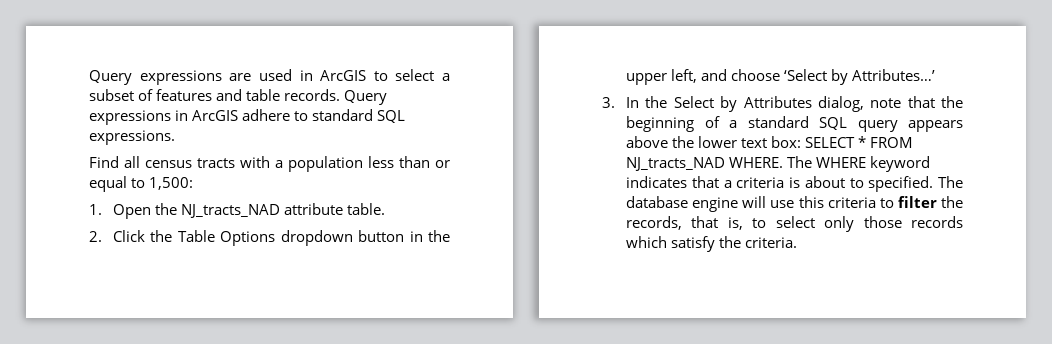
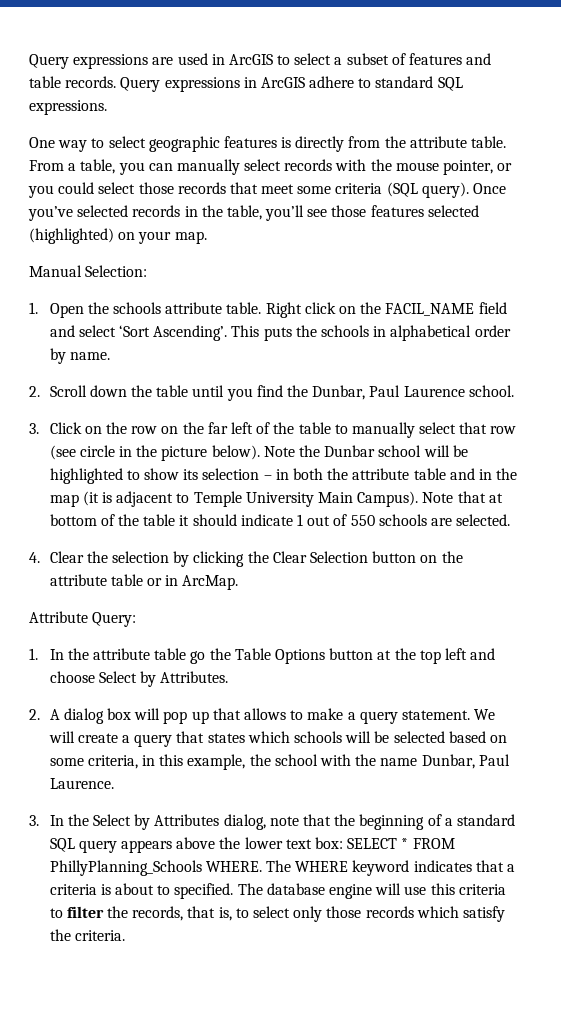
- Find all census tracts with a population less than or equal to 1,500:
+ One way to select geographic features is directly from the attribute table. From a table, you can manually select records with the mouse pointer, or you could select those records that meet some criteria (SQL query). Once you’ve selected records in the table, you’ll see those features selected (highlighted) on your map.
+ Manual Selection:
- 1. Open the NJ_tracts_NAD attribute table.
- 2. Click the Table Options dropdown button in the upper left, and choose ‘Select by Attributes…’
+ 1. Open the schools attribute table. Right click on the FACIL_NAME field and select ‘Sort Ascending’. This puts the schools in alphabetical order by name.
+ 2. Scroll down the table until you find the Dunbar, Paul Laurence school.
+ 3. Click on the row on the far left of the table to manually select that row (see circle in the picture below). Note the Dunbar school will be highlighted to show its selection – in both the attribute table and in the map (it is adjacent to Temple University Main Campus). Note that at bottom of the table it should indicate 1 out of 550 schools are selected.
+ 4. Clear the selection by clicking the Clear Selection button on the attribute table or in ArcMap.
+ Attribute Query:
+ 1. In the attribute table go the Table Options button at the top left and choose Select by Attributes.
+ 2. A dialog box will pop up that allows to make a query statement. We will create a query that states which schools will be selected based on some criteria, in this example, the school with the name Dunbar, Paul Laurence.
- 3. In the Select by Attributes dialog, note that the beginning of a standard SQL query appears above the lower text box: SELECT * FROM NJ_tracts_NAD WHERE.
+ 3. In the Select by Attributes dialog, note that the beginning of a standard SQL query appears above the lower text box: SELECT * FROM PhillyPlanning_Schools WHERE.

